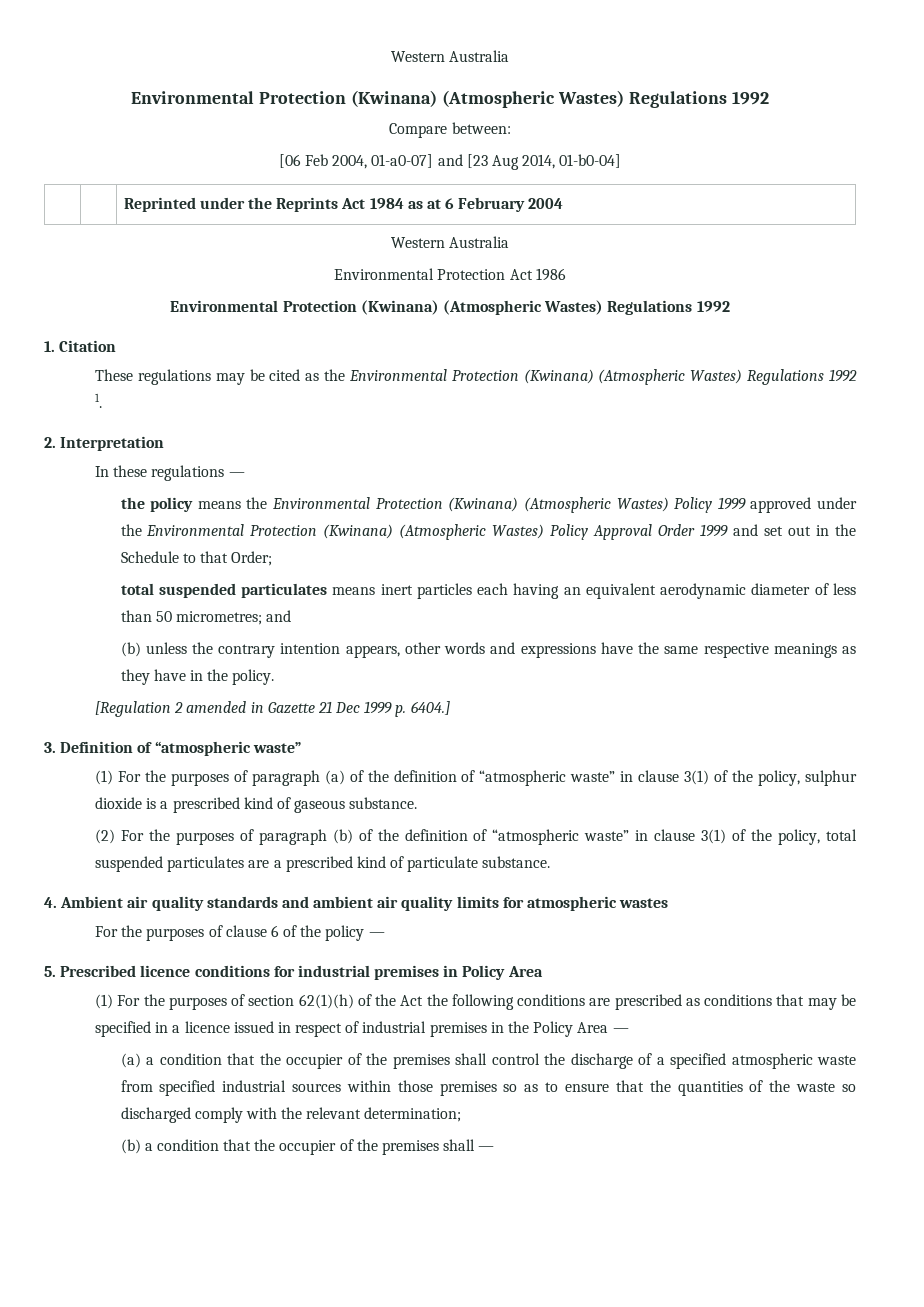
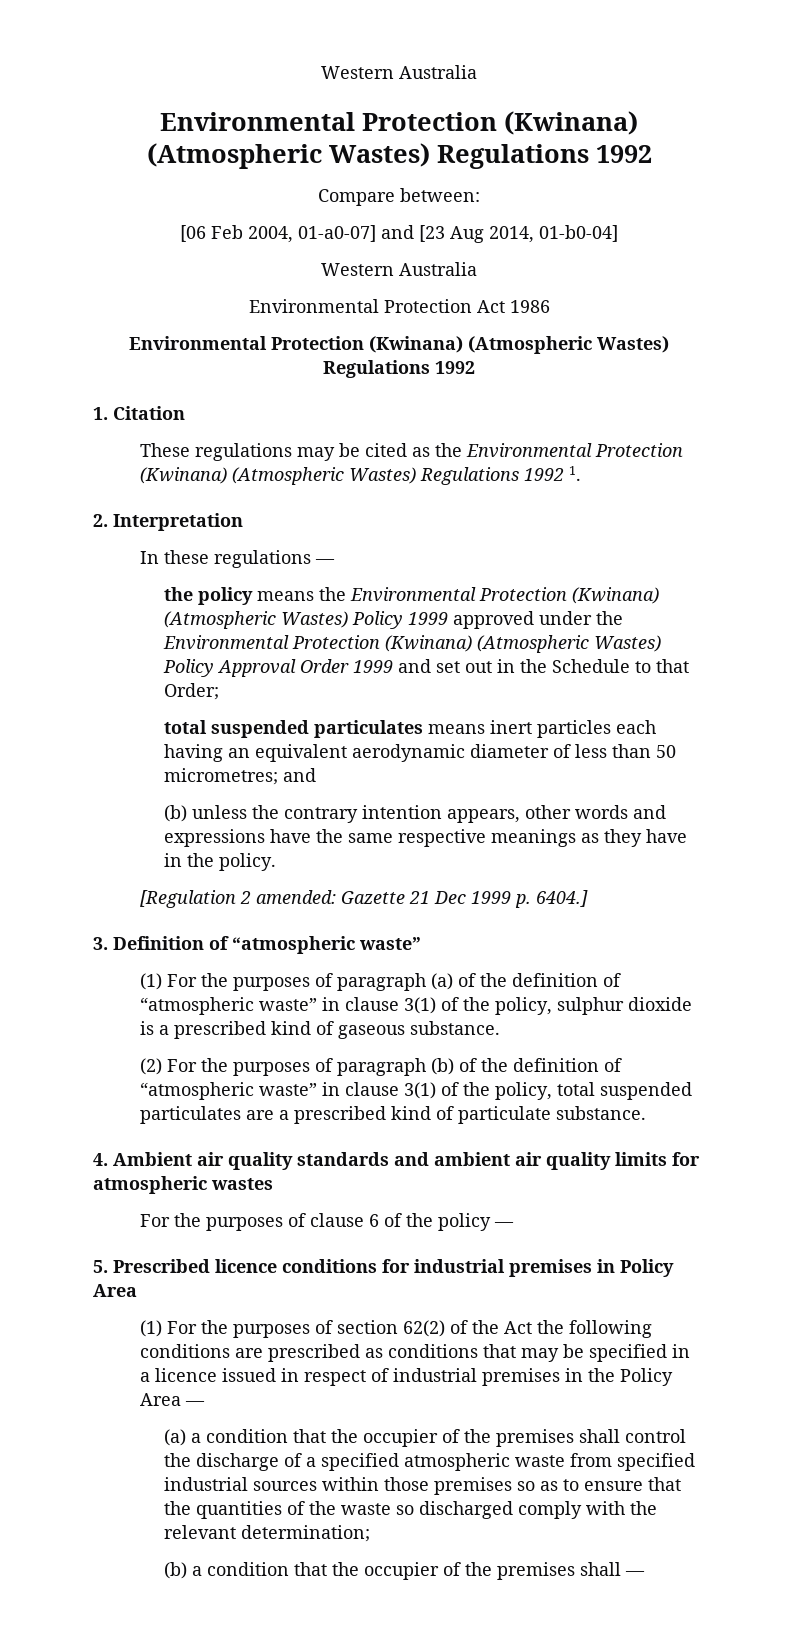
- | | Reprinted under the Reprints Act 1984 as at 6 February 2004
- [Regulation 2 amended in Gazette 21 Dec 1999 p. 6404.]
+ [Regulation 2 amended: Gazette 21 Dec 1999 p. 6404.]
- (1) For the purposes of section 62(1)(h) of the Act the following conditions are prescribed as conditions that may be specified in a licence issued in respect of industrial premises in the Policy Area —
+ (1) For the purposes of section 62(2) of the Act the following conditions are prescribed as conditions that may be specified in a licence issued in respect of industrial premises in the Policy Area —

